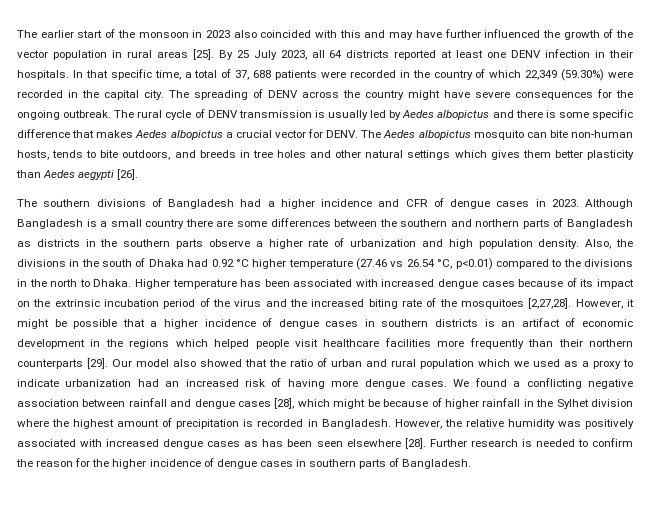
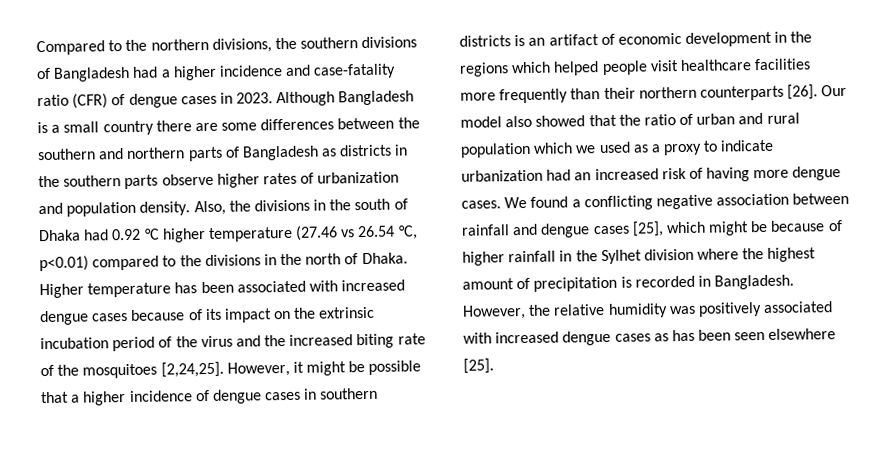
- The earlier start of the monsoon in 2023 also coincided with this and may have further influenced the growth of the vector population in rural areas [25]. By 25 July 2023, all 64 districts reported at least one DENV infection in their hospitals. In that specific time, a total of 37, 688 patients were recorded in the country of which 22,349 (59.30%) were recorded in the capital city. The spreading of DENV across the country might have severe consequences for the ongoing outbreak. The rural cycle of DENV transmission is usually led by Aedes albopictus and there is some specific difference that makes Aedes albopictus a crucial vector for DENV. The Aedes albopictus mosquito can bite non-human hosts, tends to bite outdoors, and breeds in tree holes and other natural settings which gives them better plasticity than Aedes aegypti [26].
- The southern divisions of Bangladesh had a higher incidence and CFR of dengue cases in 2023.
+ Compared to the northern divisions, the southern divisions of Bangladesh had a higher incidence and case-fatality ratio (CFR) of dengue cases in 2023.
- Although Bangladesh is a small country there are some differences between the southern and northern parts of Bangladesh as districts in the southern parts observe a higher rate of urbanization and high population density.
+ Although Bangladesh is a small country there are some differences between the southern and northern parts of Bangladesh as districts in the southern parts observe higher rates of urbanization and population density.
- Also, the divisions in the south of Dhaka had 0.92 °C higher temperature (27.46 vs 26.54 °C, p<0.01) compared to the divisions in the north to Dhaka.
+ Also, the divisions in the south of Dhaka had 0.92 °C higher temperature (27.46 vs 26.54 °C, p<0.01) compared to the divisions in the north of Dhaka.
- Higher temperature has been associated with increased dengue cases because of its impact on the extrinsic incubation period of the virus and the increased biting rate of the mosquitoes [2,27,28].
+ Higher temperature has been associated with increased dengue cases because of its impact on the extrinsic incubation period of the virus and the increased biting rate of the mosquitoes [2,24,25].
- However, it might be possible that a higher incidence of dengue cases in southern districts is an artifact of economic development in the regions which helped people visit healthcare facilities more frequently than their northern counterparts [29].
+ However, it might be possible that a higher incidence of dengue cases in southern districts is an artifact of economic development in the regions which helped people visit healthcare facilities more frequently than their northern counterparts [26].
- We found a conflicting negative association between rainfall and dengue cases [28], which might be because of higher rainfall in the Sylhet division where the highest amount of precipitation is recorded in Bangladesh.
+ We found a conflicting negative association between rainfall and dengue cases [25], which might be because of higher rainfall in the Sylhet division where the highest amount of precipitation is recorded in Bangladesh.
- However, the relative humidity was positively associated with increased dengue cases as has been seen elsewhere [28]. Further research is needed to confirm the reason for the higher incidence of dengue cases in southern parts of Bangladesh.
+ However, the relative humidity was positively associated with increased dengue cases as has been seen elsewhere [25].

